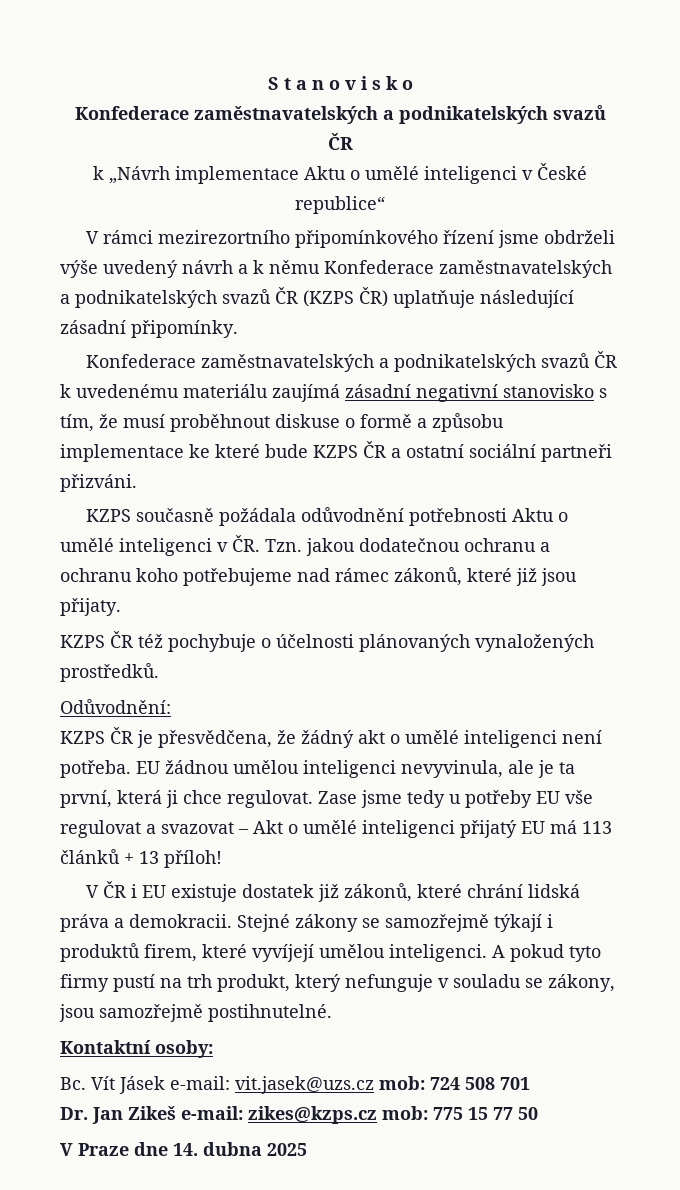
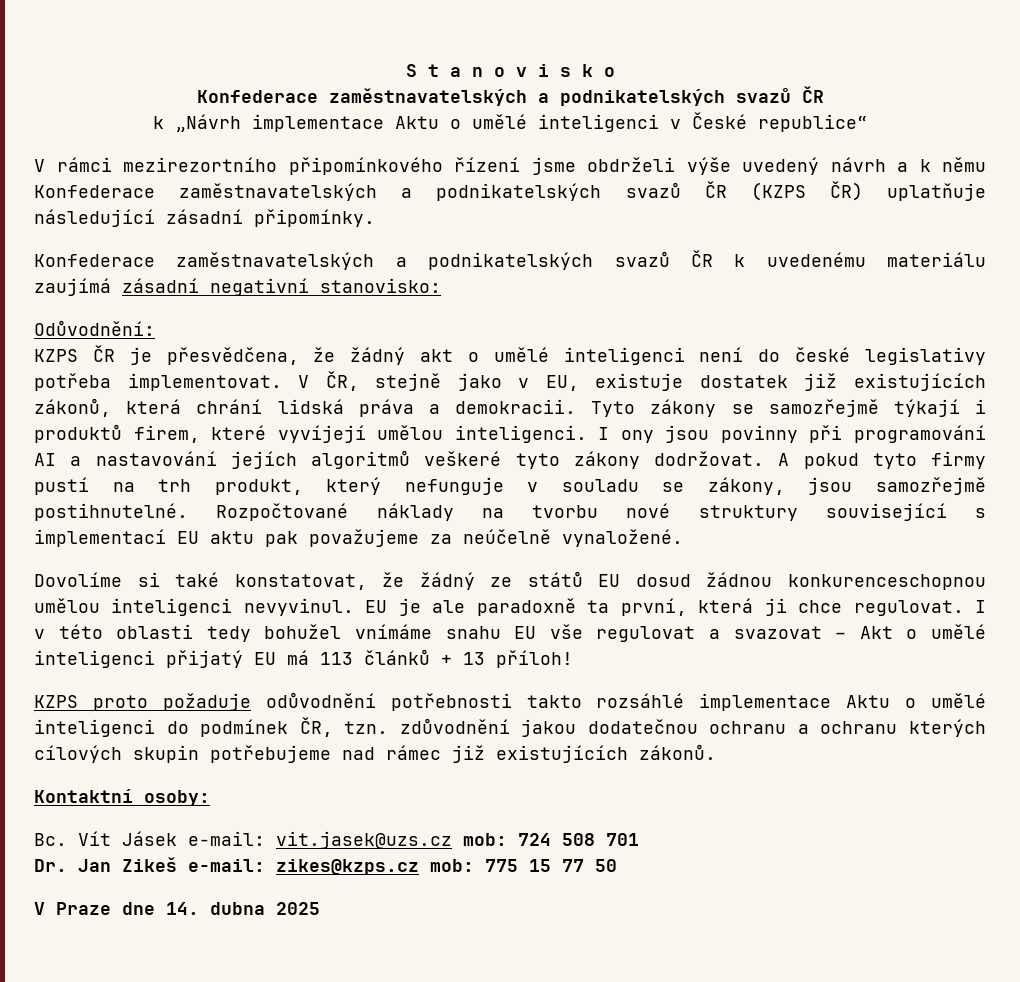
- Konfederace zaměstnavatelských a podnikatelských svazů ČR k uvedenému materiálu zaujímá zásadní negativní stanovisko s tím, že musí proběhnout diskuse o formě a způsobu implementace ke které bude KZPS ČR a ostatní sociální partneři přizváni.
- KZPS současně požádala odůvodnění potřebnosti Aktu o umělé inteligenci v ČR. Tzn. jakou dodatečnou ochranu a ochranu koho potřebujeme nad rámec zákonů, které již jsou přijaty.
- KZPS ČR též pochybuje o účelnosti plánovaných vynaložených prostředků.
+ Konfederace zaměstnavatelských a podnikatelských svazů ČR k uvedenému materiálu zaujímá zásadní negativní stanovisko:
- KZPS ČR je přesvědčena, že žádný akt o umělé inteligenci není potřeba. EU žádnou umělou inteligenci nevyvinula, ale je ta první, která ji chce regulovat.
+ KZPS ČR je přesvědčena, že žádný akt o umělé inteligenci není do české legislativy potřeba implementovat. V ČR, stejně jako v EU, existuje dostatek již existujících zákonů, která chrání lidská práva a demokracii. Tyto zákony se samozřejmě týkají i produktů firem, které vyvíjejí umělou inteligenci. I ony jsou povinny při programování AI a nastavování jejích algoritmů veškeré tyto zákony dodržovat. A pokud tyto firmy pustí na trh produkt, který nefunguje v souladu se zákony, jsou samozřejmě postihnutelné. Rozpočtované náklady na tvorbu nové struktury související s implementací EU aktu pak považujeme za neúčelně vynaložené.
+ Dovolíme si také konstatovat, že žádný ze států EU dosud žádnou konkurenceschopnou umělou inteligenci nevyvinul. EU je ale paradoxně ta první, která ji chce regulovat.
- Zase jsme tedy u potřeby EU vše regulovat a svazovat – Akt o umělé inteligenci přijatý EU má 113 článků + 13 příloh!
+ I v této oblasti tedy bohužel vnímáme snahu EU vše regulovat a svazovat – Akt o umělé inteligenci přijatý EU má 113 článků + 13 příloh!
- V ČR i EU existuje dostatek již zákonů, které chrání lidská práva a demokracii. Stejné zákony se samozřejmě týkají i produktů firem, které vyvíjejí umělou inteligenci. A pokud tyto firmy pustí na trh produkt, který nefunguje v souladu se zákony, jsou samozřejmě postihnutelné.
+ KZPS proto požaduje odůvodnění potřebnosti takto rozsáhlé implementace Aktu o umělé inteligenci do podmínek ČR, tzn. zdůvodnění jakou dodatečnou ochranu a ochranu kterých cílových skupin potřebujeme nad rámec již existujících zákonů.

